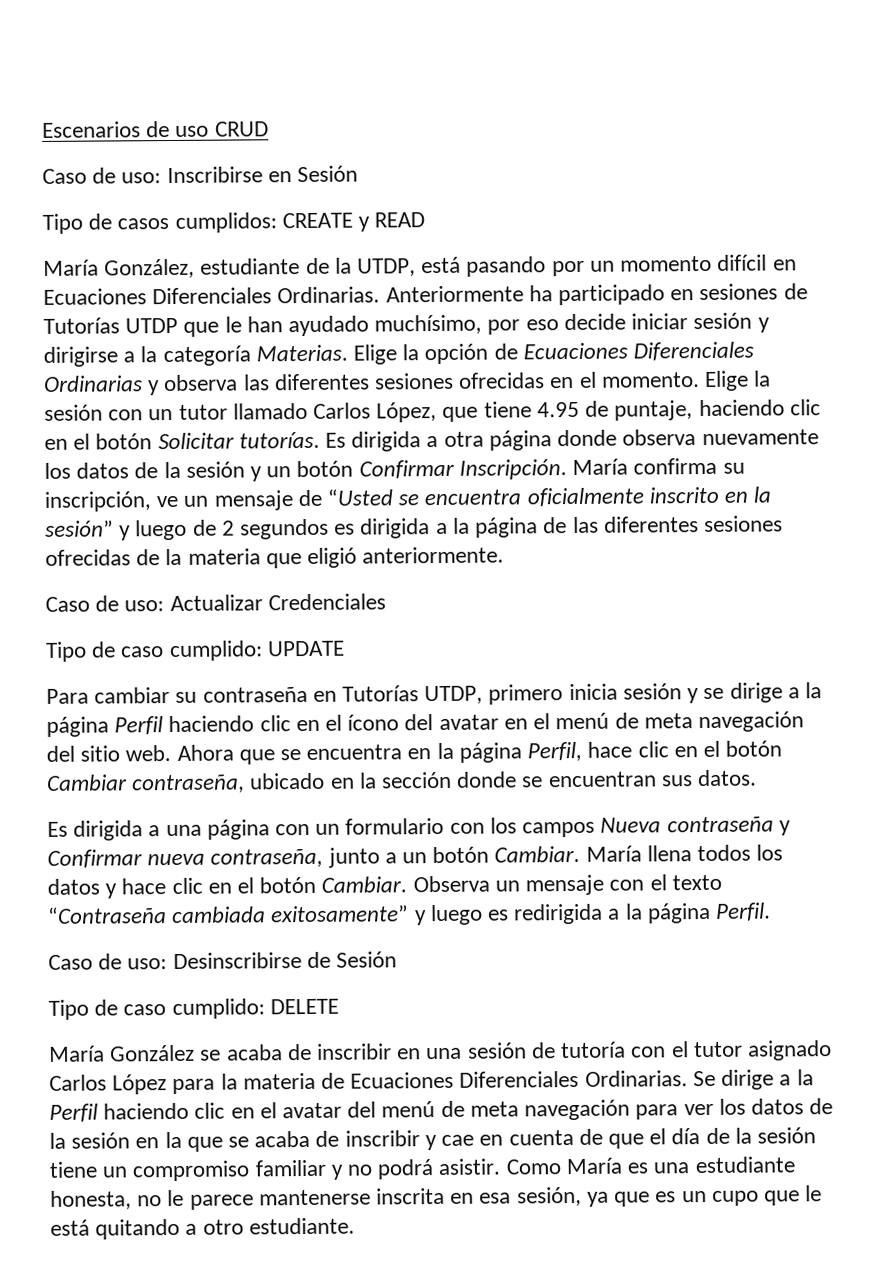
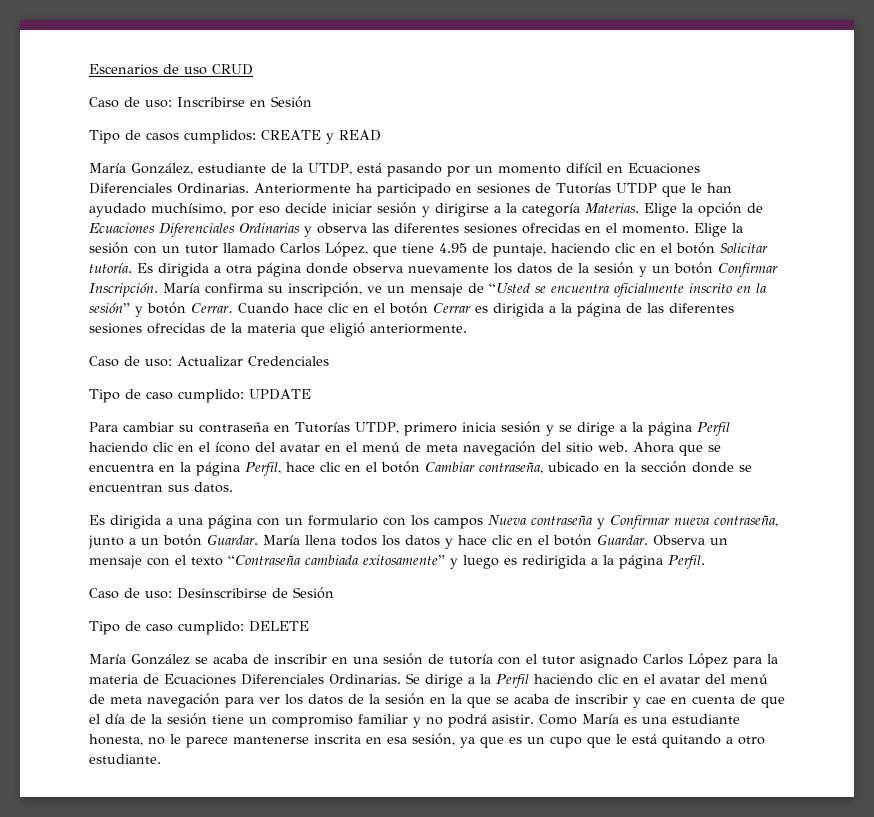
- Elige la sesión con un tutor llamado Carlos López, que tiene 4.95 de puntaje, haciendo clic en el botón Solicitar tutorías.
+ Elige la sesión con un tutor llamado Carlos López, que tiene 4.95 de puntaje, haciendo clic en el botón Solicitar tutoría.
- María confirma su inscripción, ve un mensaje de “Usted se encuentra oficialmente inscrito en la sesión” y luego de 2 segundos es dirigida a la página de las diferentes sesiones ofrecidas de la materia que eligió anteriormente.
+ María confirma su inscripción, ve un mensaje de “Usted se encuentra oficialmente inscrito en la sesión” y botón Cerrar. Cuando hace clic en el botón Cerrar es dirigida a la página de las diferentes sesiones ofrecidas de la materia que eligió anteriormente.
- Es dirigida a una página con un formulario con los campos Nueva contraseña y Confirmar nueva contraseña, junto a un botón Cambiar.
+ Es dirigida a una página con un formulario con los campos Nueva contraseña y Confirmar nueva contraseña, junto a un botón Guardar.
- María llena todos los datos y hace clic en el botón Cambiar.
+ María llena todos los datos y hace clic en el botón Guardar.

